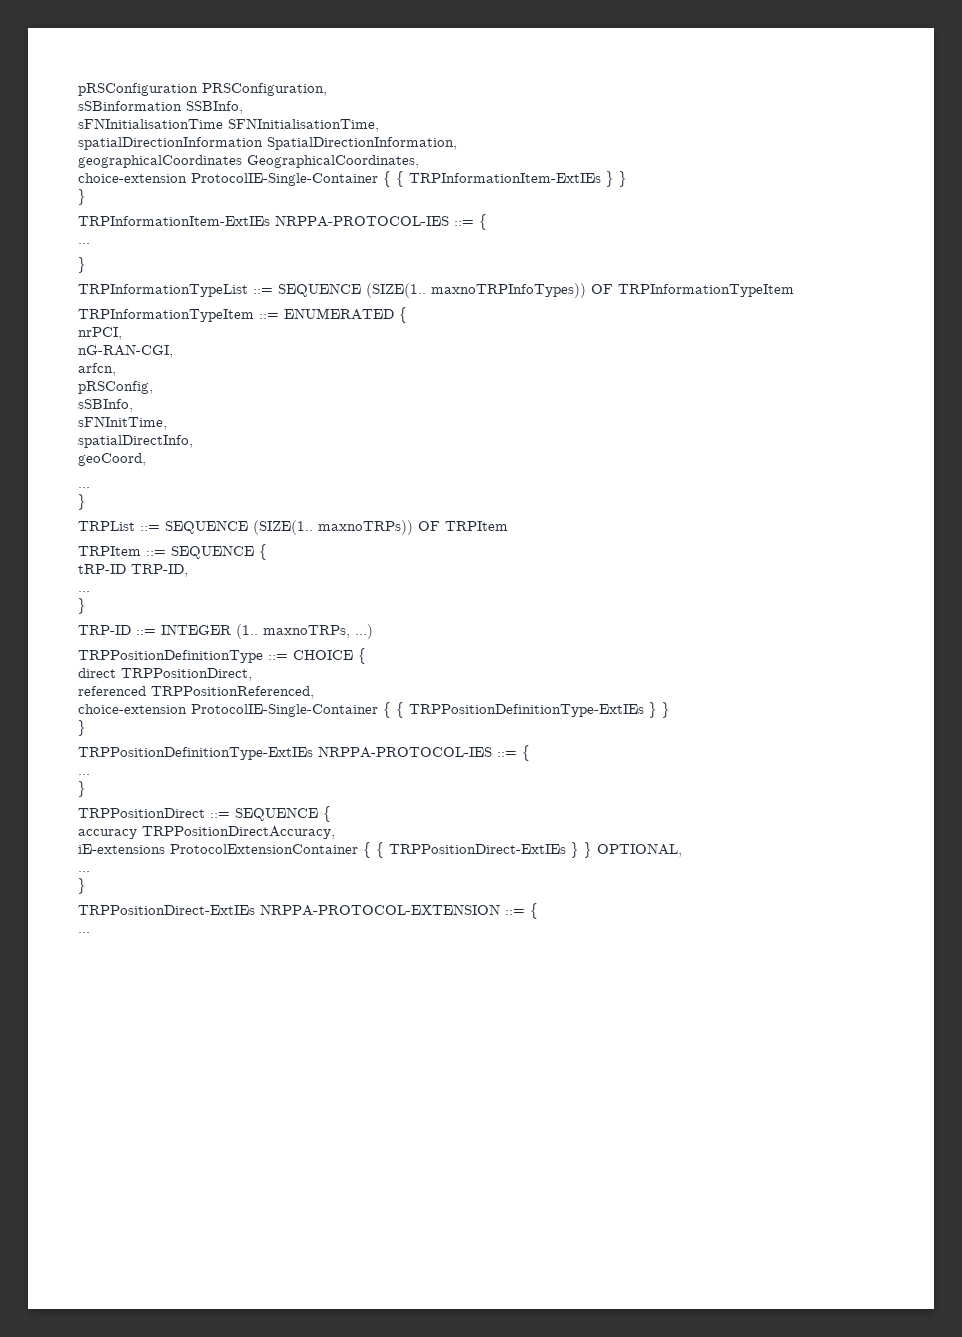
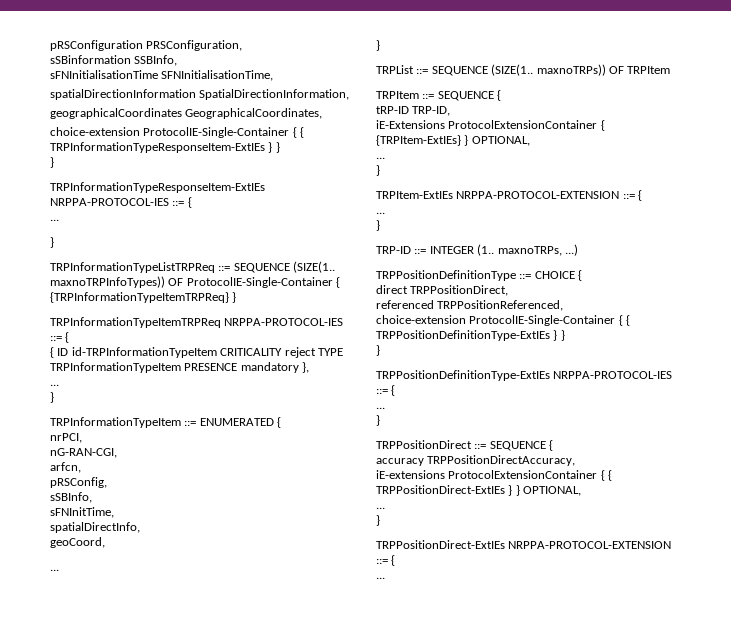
- choice-extension ProtocolIE-Single-Container { { TRPInformationItem-ExtIEs } }
+ choice-extension ProtocolIE-Single-Container { { TRPInformationTypeResponseItem-ExtIEs } }
  }
- TRPInformationItem-ExtIEs NRPPA-PROTOCOL-IES ::= {
+ TRPInformationTypeResponseItem-ExtIEs NRPPA-PROTOCOL-IES ::= {
  ...
  }
- TRPInformationTypeList ::= SEQUENCE (SIZE(1.. maxnoTRPInfoTypes)) OF TRPInformationTypeItem
+ TRPInformationTypeListTRPReq ::= SEQUENCE (SIZE(1.. maxnoTRPInfoTypes)) OF ProtocolIE-Single-Container { {TRPInformationTypeItemTRPReq} }
+ TRPInformationTypeItemTRPReq NRPPA-PROTOCOL-IES ::= {
+ { ID id-TRPInformationTypeItem CRITICALITY reject TYPE TRPInformationTypeItem PRESENCE mandatory },
+ ...
+ }
+ iE-Extensions ProtocolExtensionContainer { {TRPItem-ExtIEs} } OPTIONAL,
+ ...
+ }
+ TRPItem-ExtIEs NRPPA-PROTOCOL-EXTENSION ::= {

